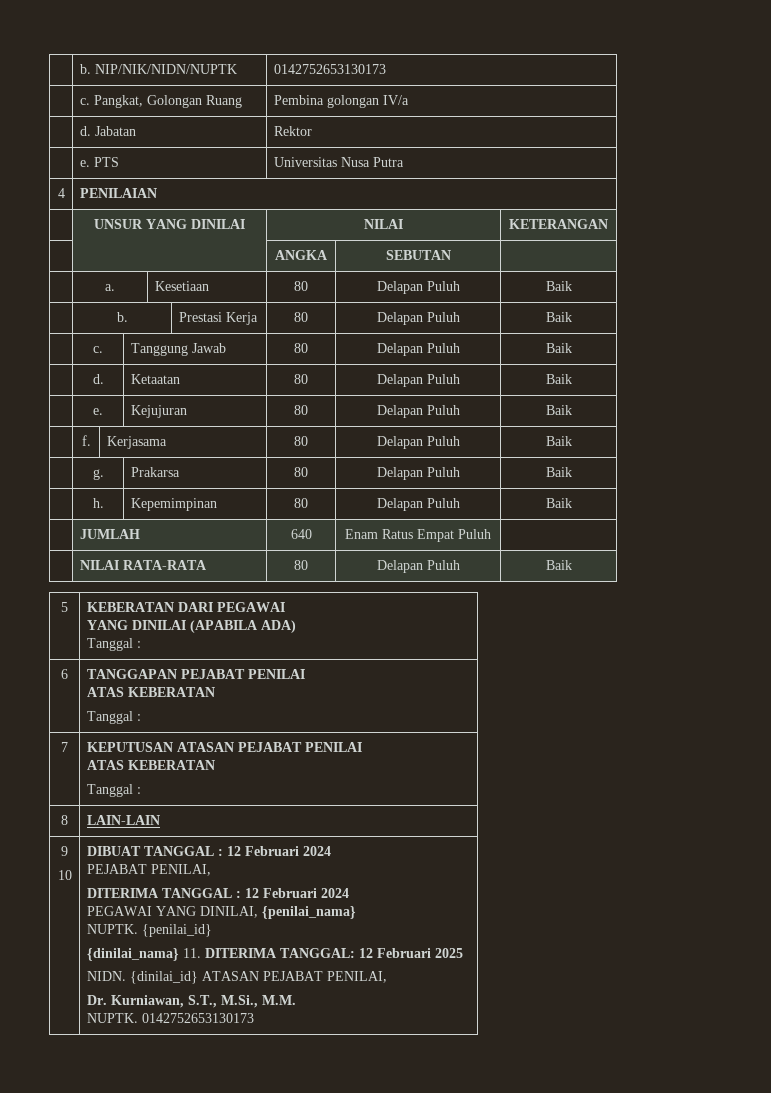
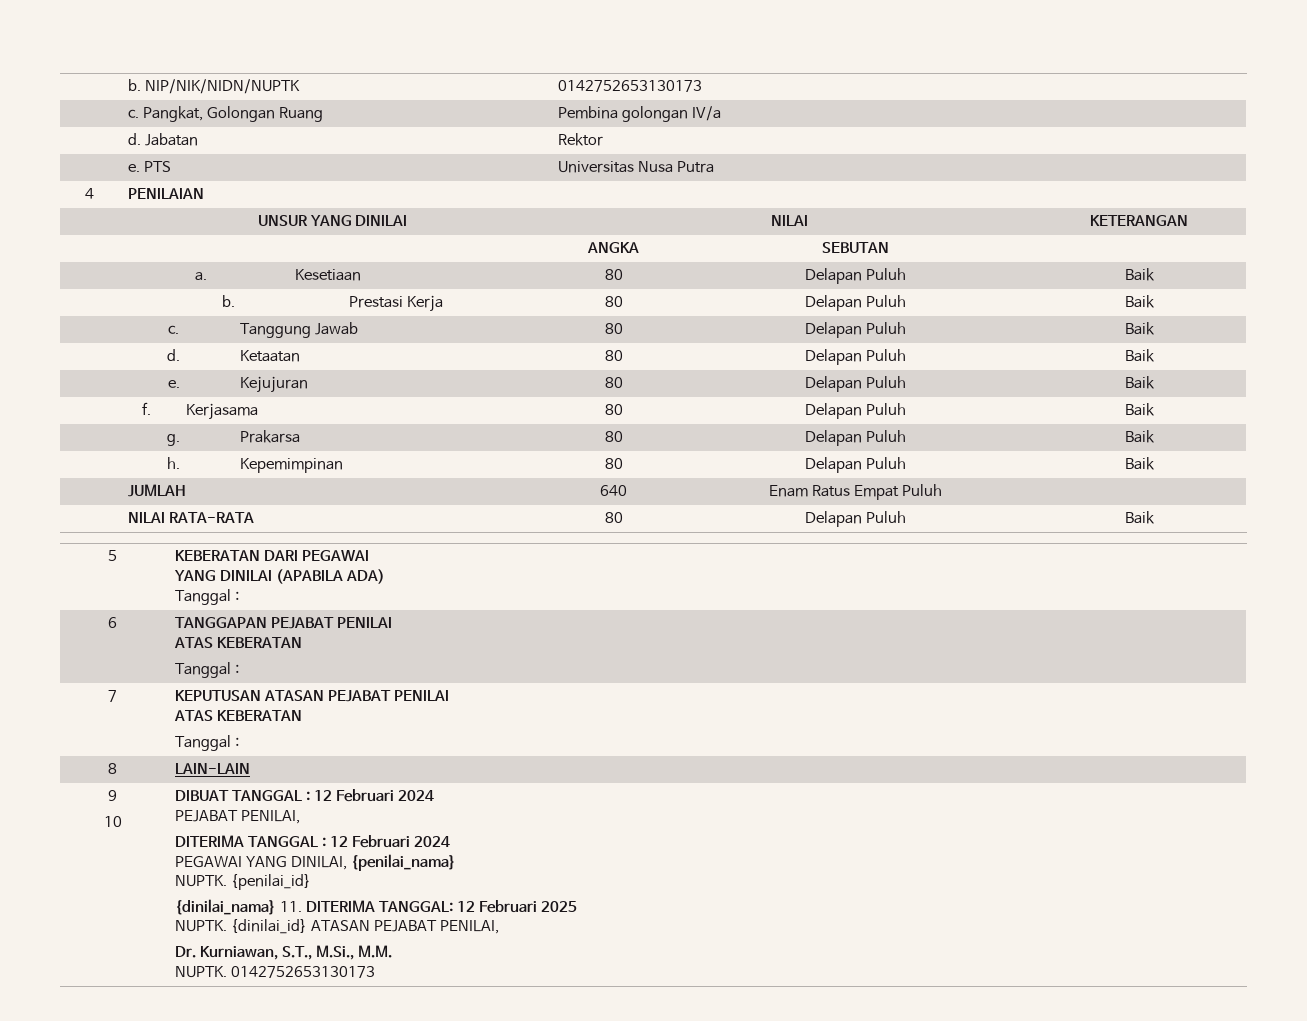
  {dinilai_nama} 11. DITERIMA TANGGAL: 12 Februari 2025
- NIDN.
+ NUPTK.

